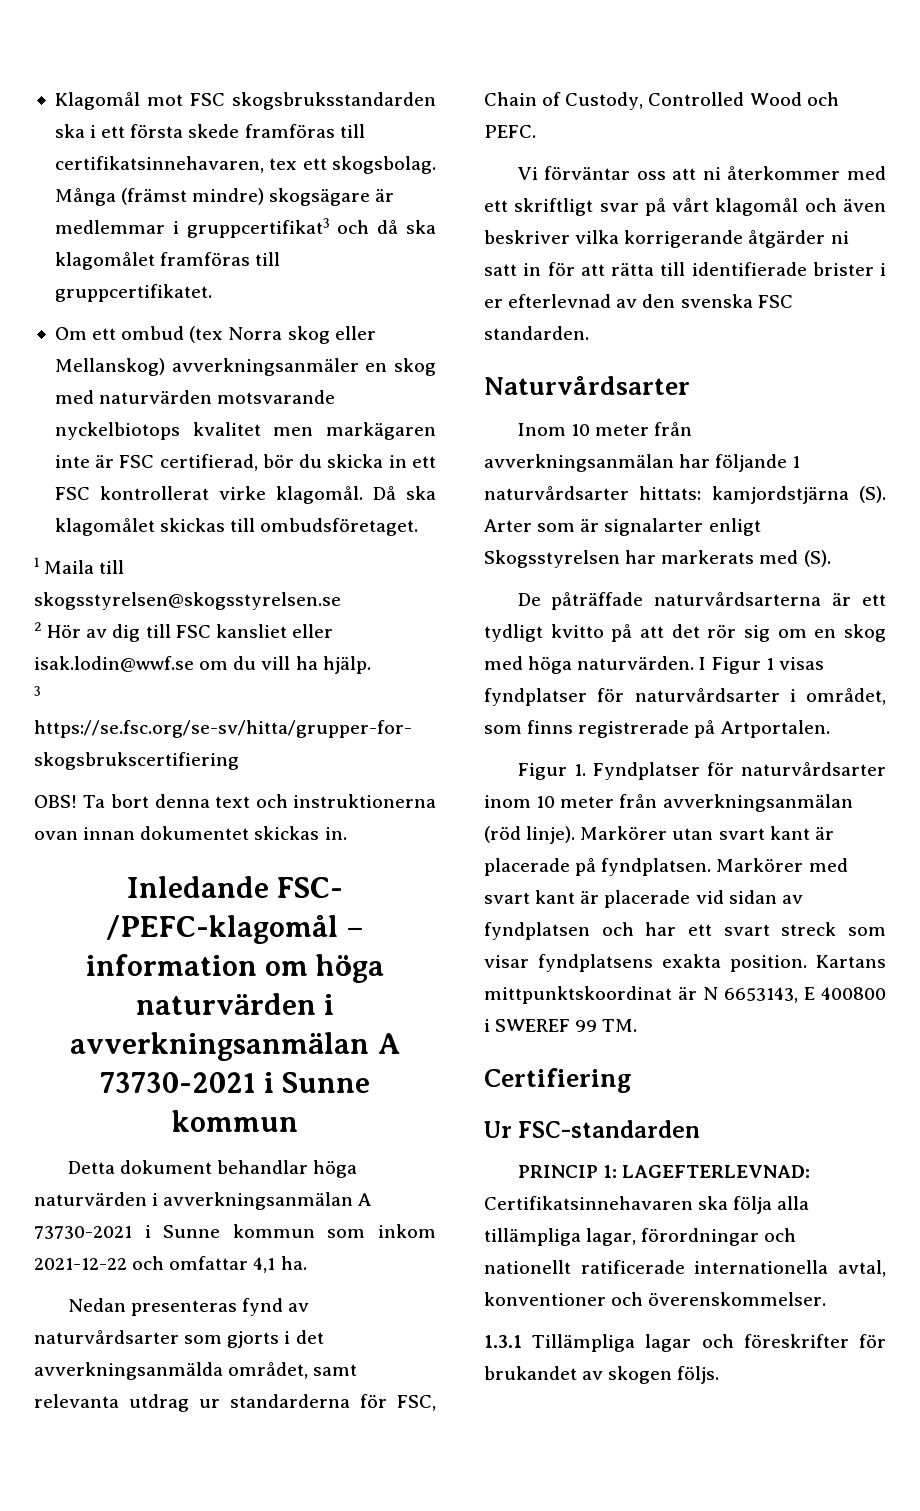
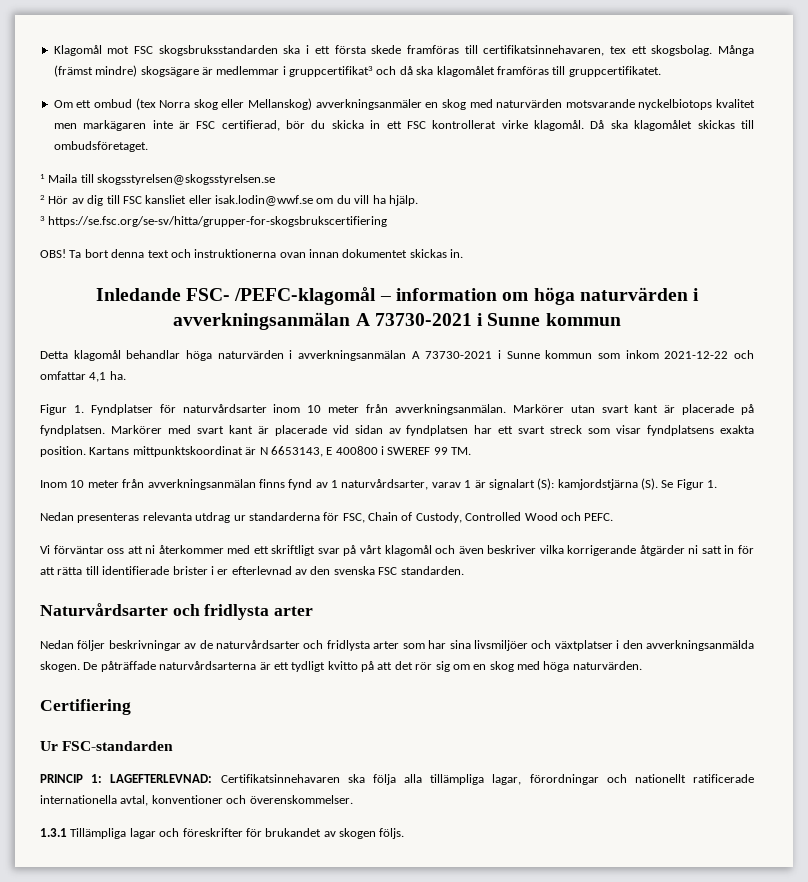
- Detta dokument behandlar höga naturvärden i avverkningsanmälan A 73730-2021 i Sunne kommun som inkom 2021-12-22 och omfattar 4,1 ha.
+ Detta klagomål behandlar höga naturvärden i avverkningsanmälan A 73730-2021 i Sunne kommun som inkom 2021-12-22 och omfattar 4,1 ha.
- Nedan presenteras fynd av naturvårdsarter som gjorts i det avverkningsanmälda området, samt relevanta utdrag ur standarderna för FSC, Chain of Custody, Controlled Wood och PEFC.
+ Figur 1. Fyndplatser för naturvårdsarter inom 10 meter från avverkningsanmälan. Markörer utan svart kant är placerade på fyndplatsen. Markörer med svart kant är placerade vid sidan av fyndplatsen har ett svart streck som visar fyndplatsens exakta position. Kartans mittpunktskoordinat är N 6653143, E 400800 i SWEREF 99 TM.
+ Inom 10 meter från avverkningsanmälan finns fynd av 1 naturvårdsarter, varav 1 är signalart (S): kamjordstjärna (S). Se Figur 1.
+ Nedan presenteras relevanta utdrag ur standarderna för FSC, Chain of Custody, Controlled Wood och PEFC.
- Naturvårdsarter
- Inom 10 meter från avverkningsanmälan har följande 1 naturvårdsarter hittats: kamjordstjärna (S). Arter som är signalarter enligt Skogsstyrelsen har markerats med (S).
- De påträffade naturvårdsarterna är ett tydligt kvitto på att det rör sig om en skog med höga naturvärden. I Figur 1 visas fyndplatser för naturvårdsarter i området, som finns registrerade på Artportalen.
- Figur 1. Fyndplatser för naturvårdsarter inom 10 meter från avverkningsanmälan (röd linje). Markörer utan svart kant är placerade på fyndplatsen. Markörer med svart kant är placerade vid sidan av fyndplatsen och har ett svart streck som visar fyndplatsens exakta position. Kartans mittpunktskoordinat är N 6653143, E 400800 i SWEREF 99 TM.
+ Naturvårdsarter och fridlysta arter
+ Nedan följer beskrivningar av de naturvårdsarter och fridlysta arter som har sina livsmiljöer och växtplatser i den avverkningsanmälda skogen. De påträffade naturvårdsarterna är ett tydligt kvitto på att det rör sig om en skog med höga naturvärden.

